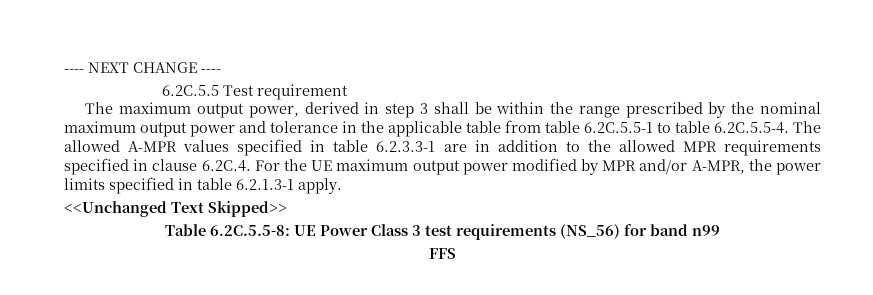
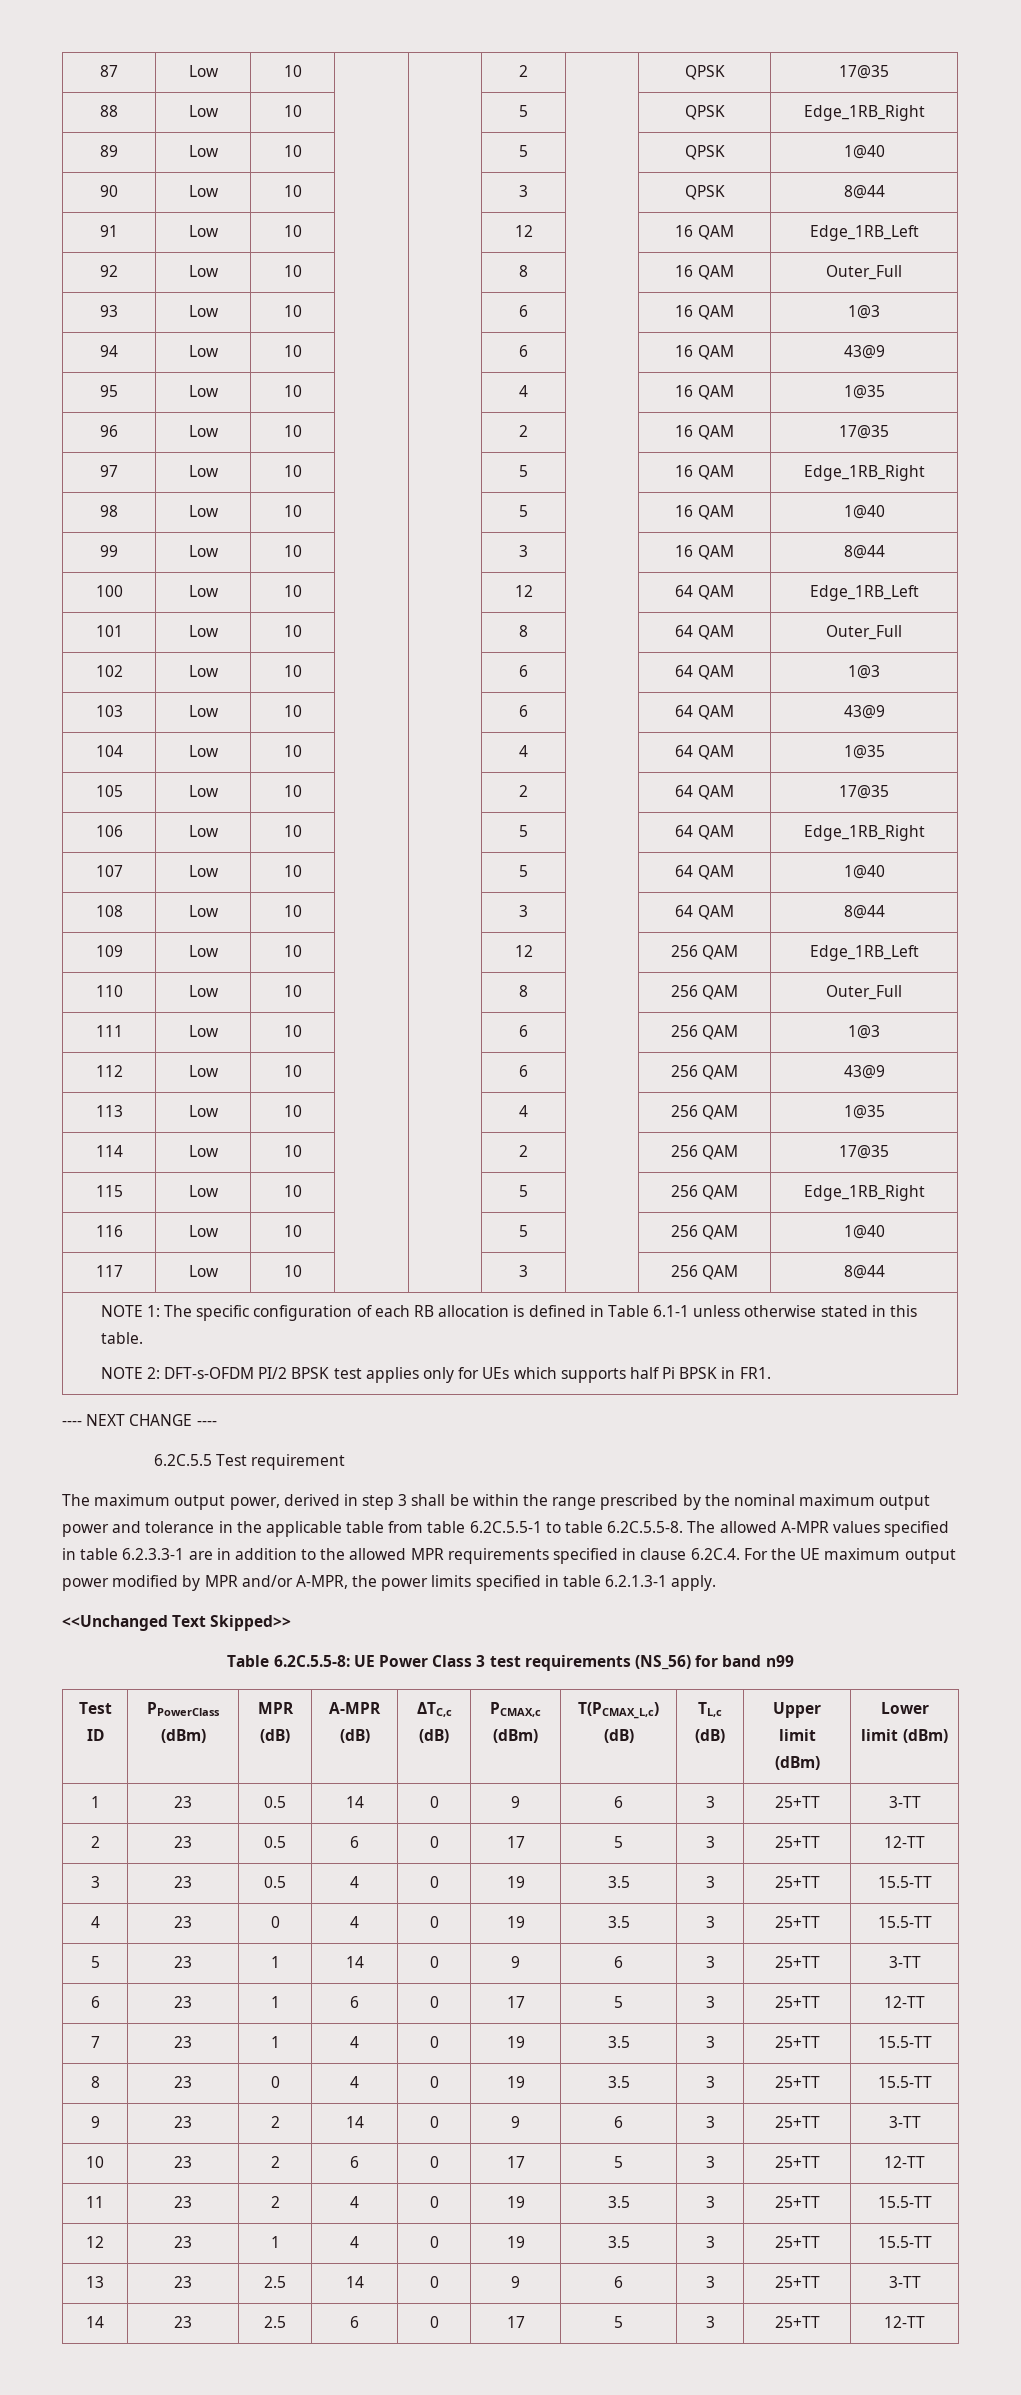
+ 87 | Low | 10 | | | 2 | | QPSK | 17@35
+ 88 | Low | 10 | | | 5 | | QPSK | Edge_1RB_Right
+ 89 | Low | 10 | | | 5 | | QPSK | 1@40
+ 90 | Low | 10 | | | 3 | | QPSK | 8@44
+ 91 | Low | 10 | | | 12 | | 16 QAM | Edge_1RB_Left
+ 92 | Low | 10 | | | 8 | | 16 QAM | Outer_Full
+ 93 | Low | 10 | | | 6 | | 16 QAM | 1@3
+ 94 | Low | 10 | | | 6 | | 16 QAM | 43@9
+ 95 | Low | 10 | | | 4 | | 16 QAM | 1@35
+ 96 | Low | 10 | | | 2 | | 16 QAM | 17@35
+ 97 | Low | 10 | | | 5 | | 16 QAM | Edge_1RB_Right
+ 98 | Low | 10 | | | 5 | | 16 QAM | 1@40
+ 99 | Low | 10 | | | 3 | | 16 QAM | 8@44
+ 100 | Low | 10 | | | 12 | | 64 QAM | Edge_1RB_Left
+ 101 | Low | 10 | | | 8 | | 64 QAM | Outer_Full
+ 102 | Low | 10 | | | 6 | | 64 QAM | 1@3
+ 103 | Low | 10 | | | 6 | | 64 QAM | 43@9
+ 104 | Low | 10 | | | 4 | | 64 QAM | 1@35
+ 105 | Low | 10 | | | 2 | | 64 QAM | 17@35
+ 106 | Low | 10 | | | 5 | | 64 QAM | Edge_1RB_Right
+ 107 | Low | 10 | | | 5 | | 64 QAM | 1@40
+ 108 | Low | 10 | | | 3 | | 64 QAM | 8@44
+ 109 | Low | 10 | | | 12 | | 256 QAM | Edge_1RB_Left
+ 110 | Low | 10 | | | 8 | | 256 QAM | Outer_Full
+ 111 | Low | 10 | | | 6 | | 256 QAM | 1@3
+ 112 | Low | 10 | | | 6 | | 256 QAM | 43@9
+ 113 | Low | 10 | | | 4 | | 256 QAM | 1@35
+ 114 | Low | 10 | | | 2 | | 256 QAM | 17@35
+ 115 | Low | 10 | | | 5 | | 256 QAM | Edge_1RB_Right
+ 116 | Low | 10 | | | 5 | | 256 QAM | 1@40
+ 117 | Low | 10 | | | 3 | | 256 QAM | 8@44
+ NOTE 1: The specific configuration of each RB allocation is defined in Table 6.1-1 unless otherwise stated in this table.
+ NOTE 2: DFT-s-OFDM PI/2 BPSK test applies only for UEs which supports half Pi BPSK in FR1.
- The maximum output power, derived in step 3 shall be within the range prescribed by the nominal maximum output power and tolerance in the applicable table from table 6.2C.5.5-1 to table 6.2C.5.5-4. The allowed A-MPR values specified in table 6.2.3.3-1 are in addition to the allowed MPR requirements specified in clause 6.2C.4. For the UE maximum output power modified by MPR and/or A-MPR, the power limits specified in table 6.2.1.3-1 apply.
+ The maximum output power, derived in step 3 shall be within the range prescribed by the nominal maximum output power and tolerance in the applicable table from table 6.2C.5.5-1 to table 6.2C.5.5-8. The allowed A-MPR values specified in table 6.2.3.3-1 are in addition to the allowed MPR requirements specified in clause 6.2C.4. For the UE maximum output power modified by MPR and/or A-MPR, the power limits specified in table 6.2.1.3-1 apply.
- FFS
+ Test ID | PPowerClass (dBm) | MPR (dB) | A-MPR (dB) | ΔTC,c (dB) | PCMAX,c (dBm) | T(PCMAX_L,c) (dB) | TL,c (dB) | Upper limit (dBm) | Lower limit (dBm)
+ 1 | 23 | 0.5 | 14 | 0 | 9 | 6 | 3 | 25+TT | 3-TT
+ 2 | 23 | 0.5 | 6 | 0 | 17 | 5 | 3 | 25+TT | 12-TT
+ 3 | 23 | 0.5 | 4 | 0 | 19 | 3.5 | 3 | 25+TT | 15.5-TT
+ 4 | 23 | 0 | 4 | 0 | 19 | 3.5 | 3 | 25+TT | 15.5-TT
+ 5 | 23 | 1 | 14 | 0 | 9 | 6 | 3 | 25+TT | 3-TT
+ 6 | 23 | 1 | 6 | 0 | 17 | 5 | 3 | 25+TT | 12-TT
+ 7 | 23 | 1 | 4 | 0 | 19 | 3.5 | 3 | 25+TT | 15.5-TT
+ 8 | 23 | 0 | 4 | 0 | 19 | 3.5 | 3 | 25+TT | 15.5-TT
+ 9 | 23 | 2 | 14 | 0 | 9 | 6 | 3 | 25+TT | 3-TT
+ 10 | 23 | 2 | 6 | 0 | 17 | 5 | 3 | 25+TT | 12-TT
+ 11 | 23 | 2 | 4 | 0 | 19 | 3.5 | 3 | 25+TT | 15.5-TT
+ 12 | 23 | 1 | 4 | 0 | 19 | 3.5 | 3 | 25+TT | 15.5-TT
+ 13 | 23 | 2.5 | 14 | 0 | 9 | 6 | 3 | 25+TT | 3-TT
+ 14 | 23 | 2.5 | 6 | 0 | 17 | 5 | 3 | 25+TT | 12-TT

